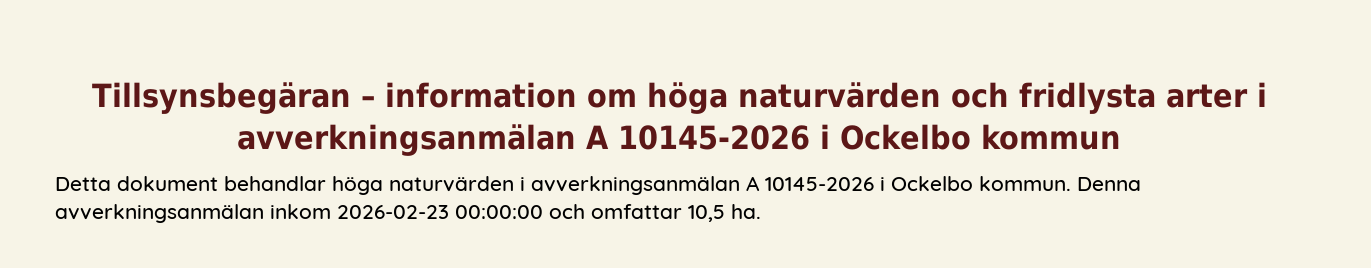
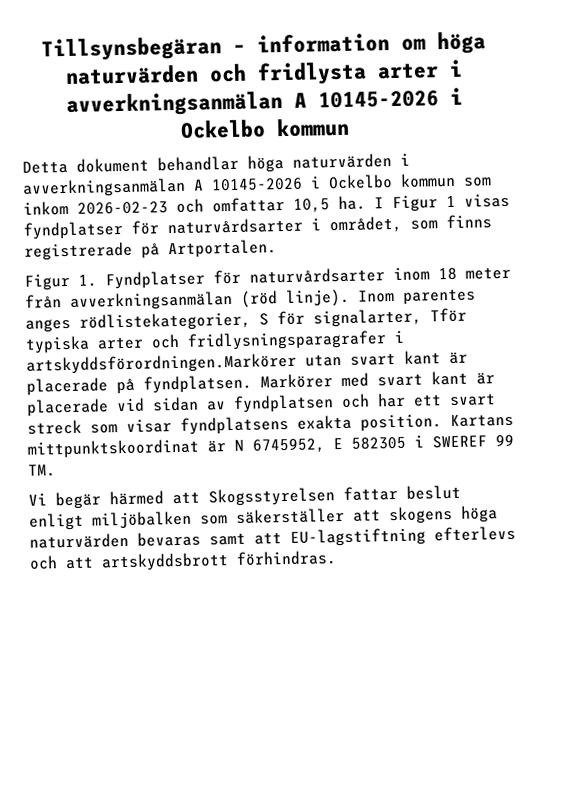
- Detta dokument behandlar höga naturvärden i avverkningsanmälan A 10145-2026 i Ockelbo kommun. Denna avverkningsanmälan inkom 2026-02-23 00:00:00 och omfattar 10,5 ha.
+ Detta dokument behandlar höga naturvärden i avverkningsanmälan A 10145-2026 i Ockelbo kommun som inkom 2026-02-23 och omfattar 10,5 ha.
+ I Figur 1 visas fyndplatser för naturvårdsarter i området, som finns registrerade på Artportalen.
+ Figur 1. Fyndplatser för naturvårdsarter inom 18 meter från avverkningsanmälan (röd linje). Inom parentes anges rödlistekategorier, S för signalarter, Tför typiska arter och fridlysningsparagrafer i artskyddsförordningen.Markörer utan svart kant är placerade på fyndplatsen. Markörer med svart kant är placerade vid sidan av fyndplatsen och har ett svart streck som visar fyndplatsens exakta position. Kartans mittpunktskoordinat är N 6745952, E 582305 i SWEREF 99 TM.
+ Vi begär härmed att Skogsstyrelsen fattar beslut enligt miljöbalken som säkerställer att skogens höga naturvärden bevaras samt att EU-lagstiftning efterlevs och att artskyddsbrott förhindras.

